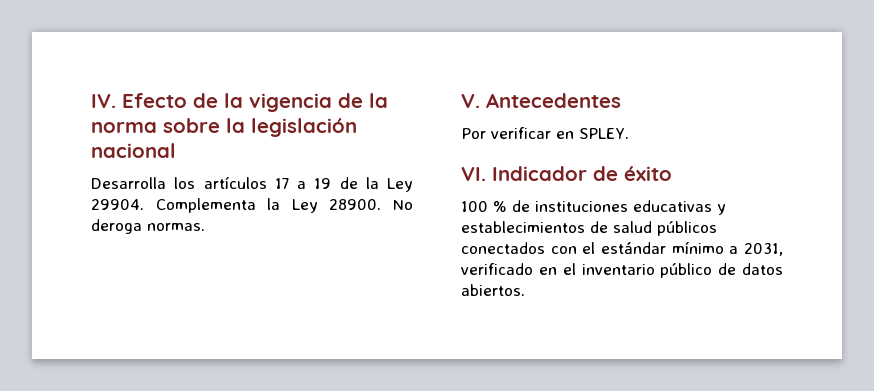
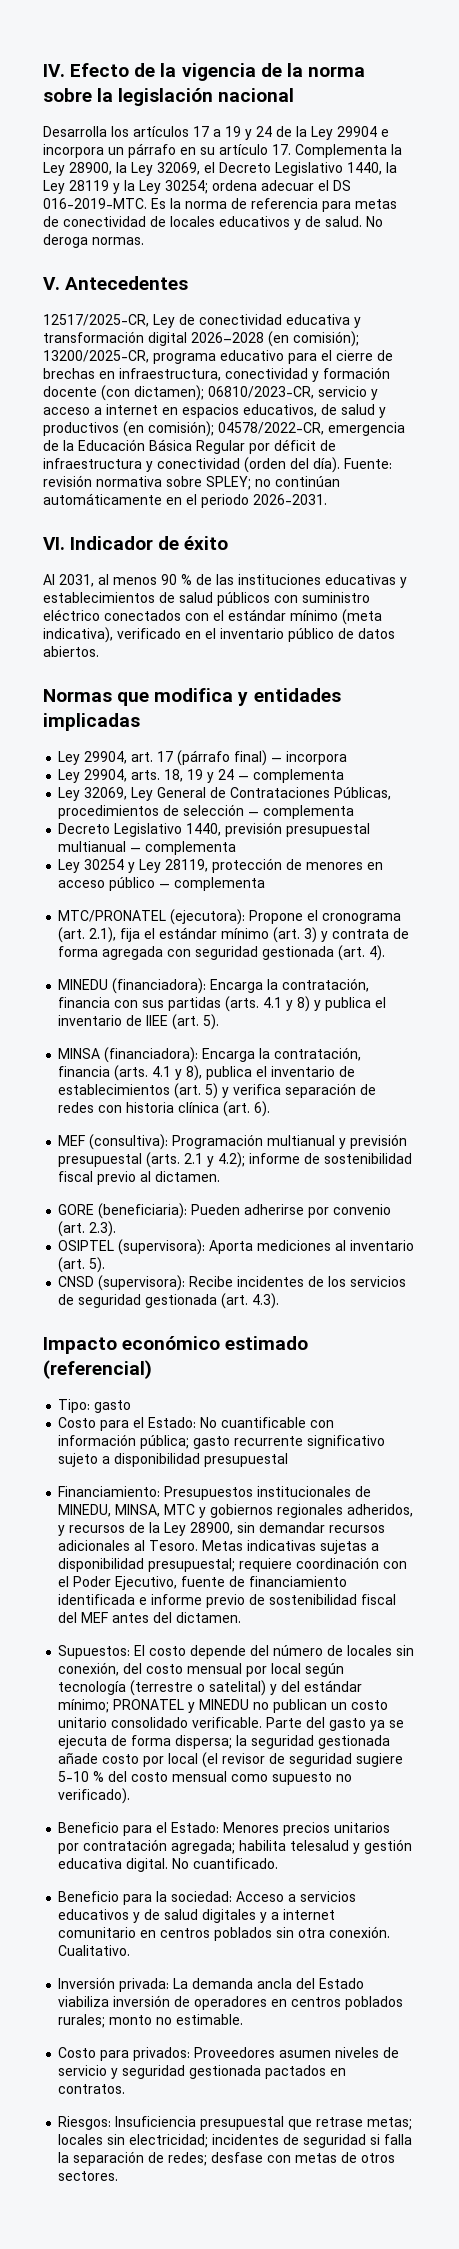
- Desarrolla los artículos 17 a 19 de la Ley 29904. Complementa la Ley 28900.
+ Desarrolla los artículos 17 a 19 y 24 de la Ley 29904 e incorpora un párrafo en su artículo 17. Complementa la Ley 28900, la Ley 32069, el Decreto Legislativo 1440, la Ley 28119 y la Ley 30254; ordena adecuar el DS 016-2019-MTC. Es la norma de referencia para metas de conectividad de locales educativos y de salud.
- Por verificar en SPLEY.
+ 12517/2025-CR, Ley de conectividad educativa y transformación digital 2026–2028 (en comisión); 13200/2025-CR, programa educativo para el cierre de brechas en infraestructura, conectividad y formación docente (con dictamen); 06810/2023-CR, servicio y acceso a internet en espacios educativos, de salud y productivos (en comisión); 04578/2022-CR, emergencia de la Educación Básica Regular por déficit de infraestructura y conectividad (orden del día). Fuente: revisión normativa sobre SPLEY; no continúan automáticamente en el periodo 2026-2031.
- 100 % de instituciones educativas y establecimientos de salud públicos conectados con el estándar mínimo a 2031, verificado en el inventario público de datos abiertos.
+ Al 2031, al menos 90 % de las instituciones educativas y establecimientos de salud públicos con suministro eléctrico conectados con el estándar mínimo (meta indicativa), verificado en el inventario público de datos abiertos.
+ Normas que modifica y entidades implicadas
+ Ley 29904, art. 17 (párrafo final) — incorpora
+ Ley 29904, arts. 18, 19 y 24 — complementa
+ Ley 32069, Ley General de Contrataciones Públicas, procedimientos de selección — complementa
+ Decreto Legislativo 1440, previsión presupuestal multianual — complementa
+ Ley 30254 y Ley 28119, protección de menores en acceso público — complementa
+ MTC/PRONATEL (ejecutora): Propone el cronograma (art. 2.1), fija el estándar mínimo (art. 3) y contrata de forma agregada con seguridad gestionada (art. 4).
+ MINEDU (financiadora): Encarga la contratación, financia con sus partidas (arts. 4.1 y 8) y publica el inventario de IIEE (art. 5).
+ MINSA (financiadora): Encarga la contratación, financia (arts. 4.1 y 8), publica el inventario de establecimientos (art. 5) y verifica separación de redes con historia clínica (art. 6).
+ MEF (consultiva): Programación multianual y previsión presupuestal (arts. 2.1 y 4.2); informe de sostenibilidad fiscal previo al dictamen.
+ GORE (beneficiaria): Pueden adherirse por convenio (art. 2.3).
+ OSIPTEL (supervisora): Aporta mediciones al inventario (art. 5).
+ CNSD (supervisora): Recibe incidentes de los servicios de seguridad gestionada (art. 4.3).
+ Impacto económico estimado (referencial)
+ Tipo: gasto
+ Costo para el Estado: No cuantificable con información pública; gasto recurrente significativo sujeto a disponibilidad presupuestal
+ Financiamiento: Presupuestos institucionales de MINEDU, MINSA, MTC y gobiernos regionales adheridos, y recursos de la Ley 28900, sin demandar recursos adicionales al Tesoro. Metas indicativas sujetas a disponibilidad presupuestal; requiere coordinación con el Poder Ejecutivo, fuente de financiamiento identificada e informe previo de sostenibilidad fiscal del MEF antes del dictamen.
+ Supuestos: El costo depende del número de locales sin conexión, del costo mensual por local según tecnología (terrestre o satelital) y del estándar mínimo; PRONATEL y MINEDU no publican un costo unitario consolidado verificable. Parte del gasto ya se ejecuta de forma dispersa; la seguridad gestionada añade costo por local (el revisor de seguridad sugiere 5-10 % del costo mensual como supuesto no verificado).
+ Beneficio para el Estado: Menores precios unitarios por contratación agregada; habilita telesalud y gestión educativa digital. No cuantificado.
+ Beneficio para la sociedad: Acceso a servicios educativos y de salud digitales y a internet comunitario en centros poblados sin otra conexión. Cualitativo.
+ Inversión privada: La demanda ancla del Estado viabiliza inversión de operadores en centros poblados rurales; monto no estimable.
+ Costo para privados: Proveedores asumen niveles de servicio y seguridad gestionada pactados en contratos.
+ Riesgos: Insuficiencia presupuestal que retrase metas; locales sin electricidad; incidentes de seguridad si falla la separación de redes; desfase con metas de otros sectores.

